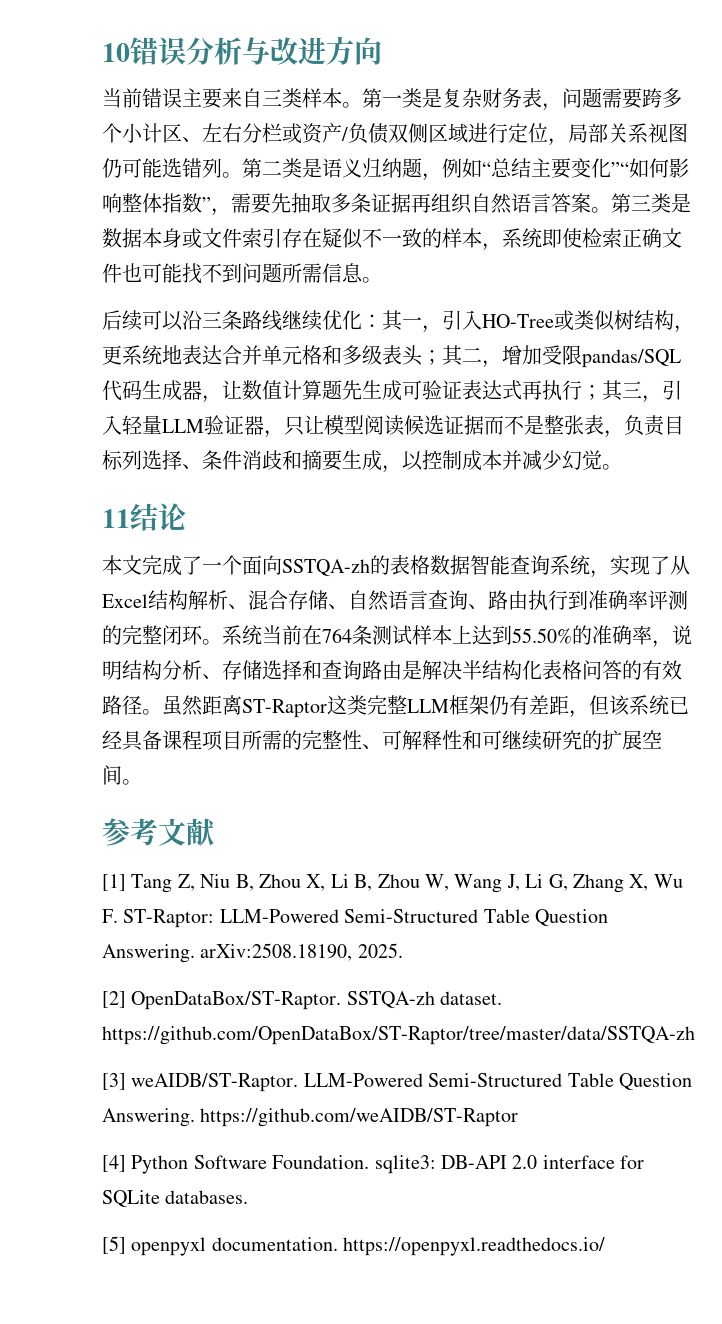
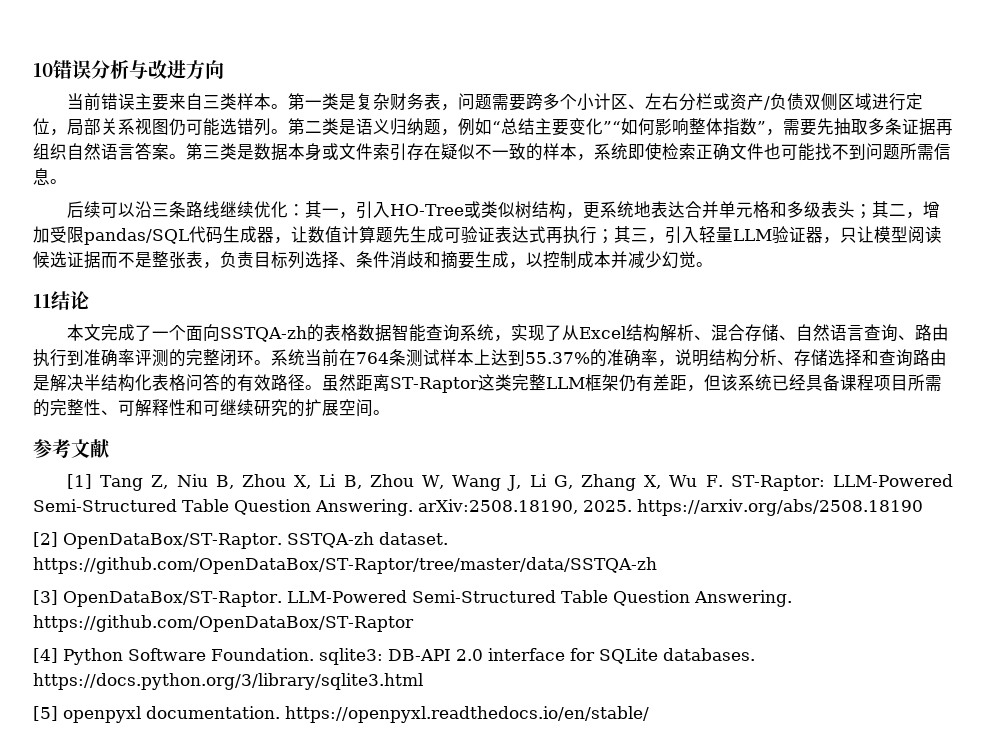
- 系统当前在764条测试样本上达到55.50%的准确率，说明结构分析、存储选择和查询路由是解决半结构化表格问答的有效路径。
+ 系统当前在764条测试样本上达到55.37%的准确率，说明结构分析、存储选择和查询路由是解决半结构化表格问答的有效路径。
- [1] Tang Z, Niu B, Zhou X, Li B, Zhou W, Wang J, Li G, Zhang X, Wu F. ST-Raptor: LLM-Powered Semi-Structured Table Question Answering. arXiv:2508.18190, 2025.
+ [1] Tang Z, Niu B, Zhou X, Li B, Zhou W, Wang J, Li G, Zhang X, Wu F. ST-Raptor: LLM-Powered Semi-Structured Table Question Answering. arXiv:2508.18190, 2025. https://arxiv.org/abs/2508.18190
- [3] weAIDB/ST-Raptor. LLM-Powered Semi-Structured Table Question Answering. https://github.com/weAIDB/ST-Raptor
+ [3] OpenDataBox/ST-Raptor. LLM-Powered Semi-Structured Table Question Answering. https://github.com/OpenDataBox/ST-Raptor
- [4] Python Software Foundation. sqlite3: DB-API 2.0 interface for SQLite databases.
+ [4] Python Software Foundation. sqlite3: DB-API 2.0 interface for SQLite databases. https://docs.python.org/3/library/sqlite3.html
- [5] openpyxl documentation. https://openpyxl.readthedocs.io/
+ [5] openpyxl documentation. https://openpyxl.readthedocs.io/en/stable/

